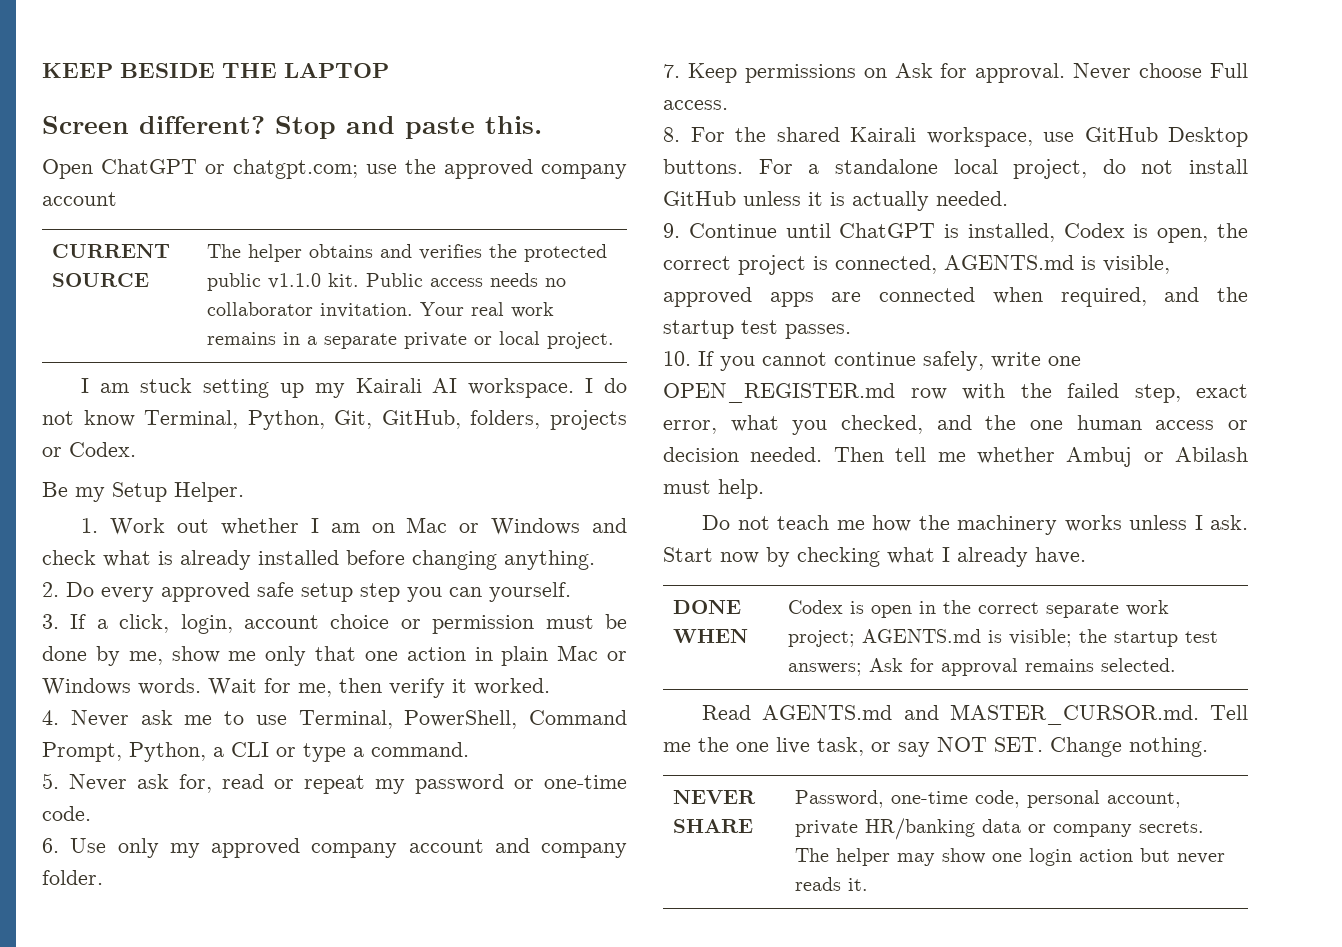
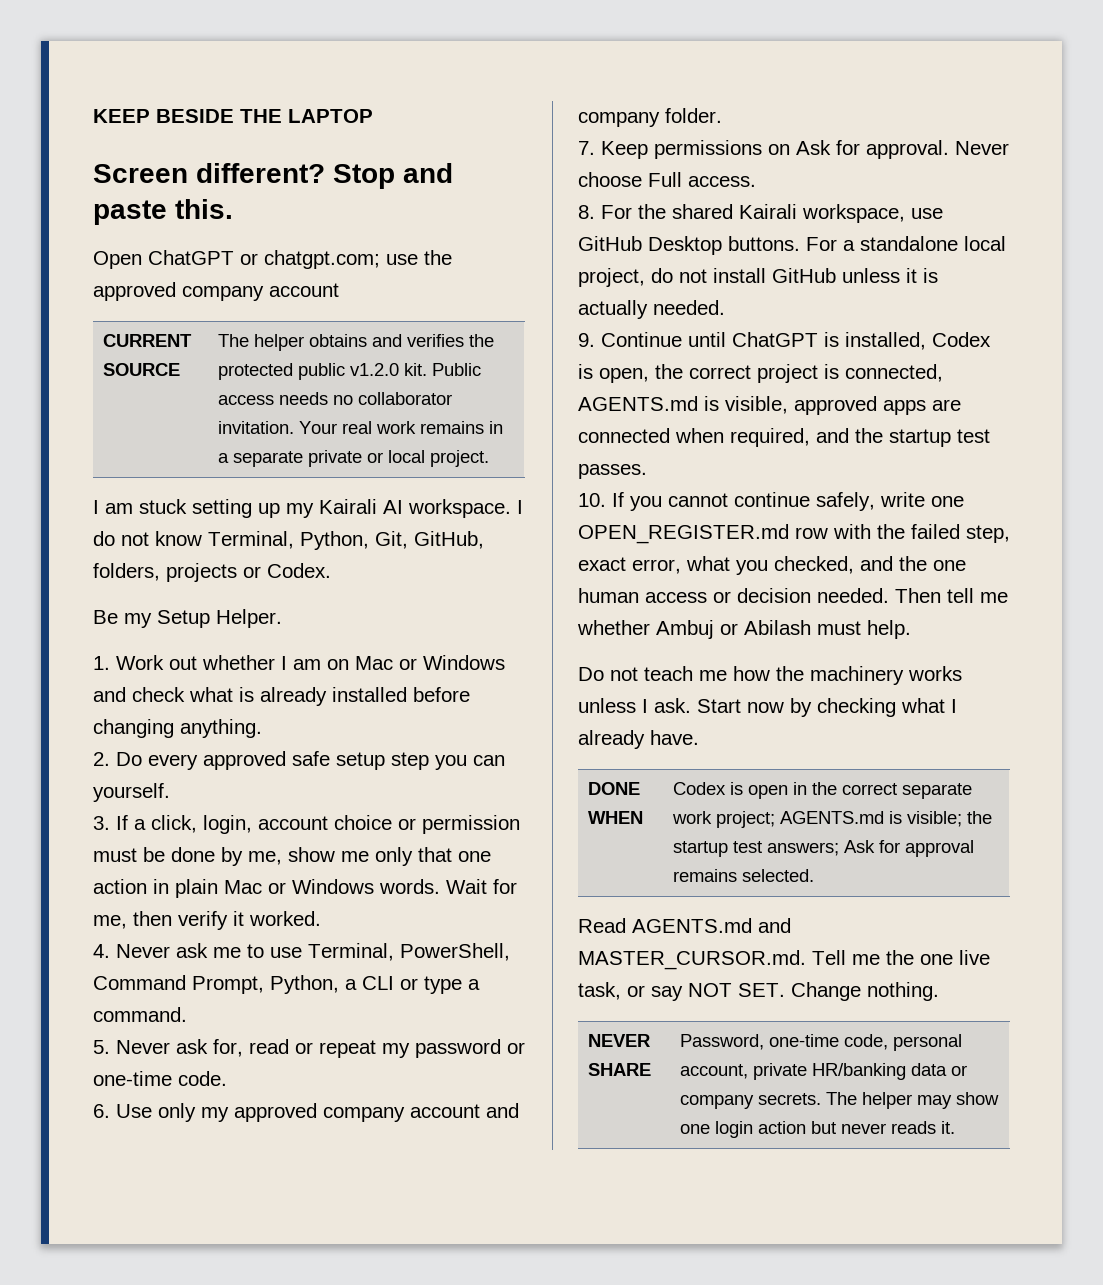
- CURRENT SOURCE | The helper obtains and verifies the protected public v1.1.0 kit. Public access needs no collaborator invitation. Your real work remains in a separate private or local project.
+ CURRENT SOURCE | The helper obtains and verifies the protected public v1.2.0 kit. Public access needs no collaborator invitation. Your real work remains in a separate private or local project.

